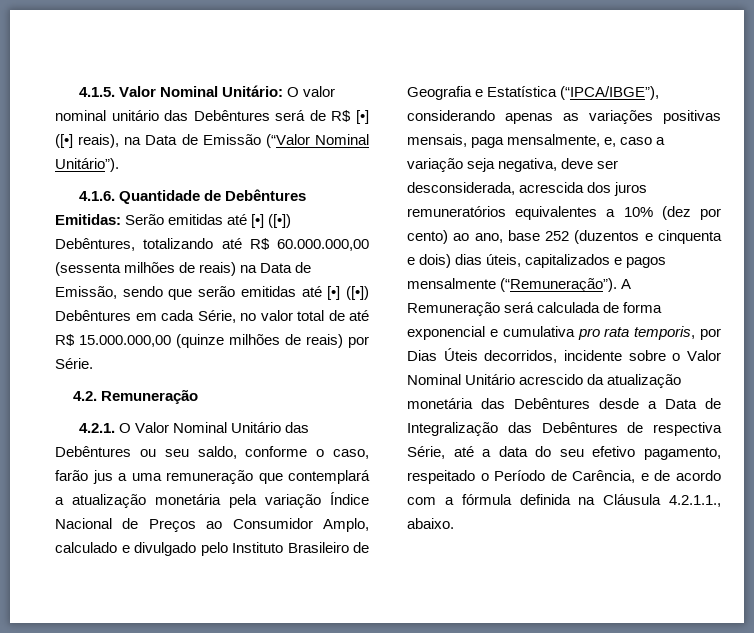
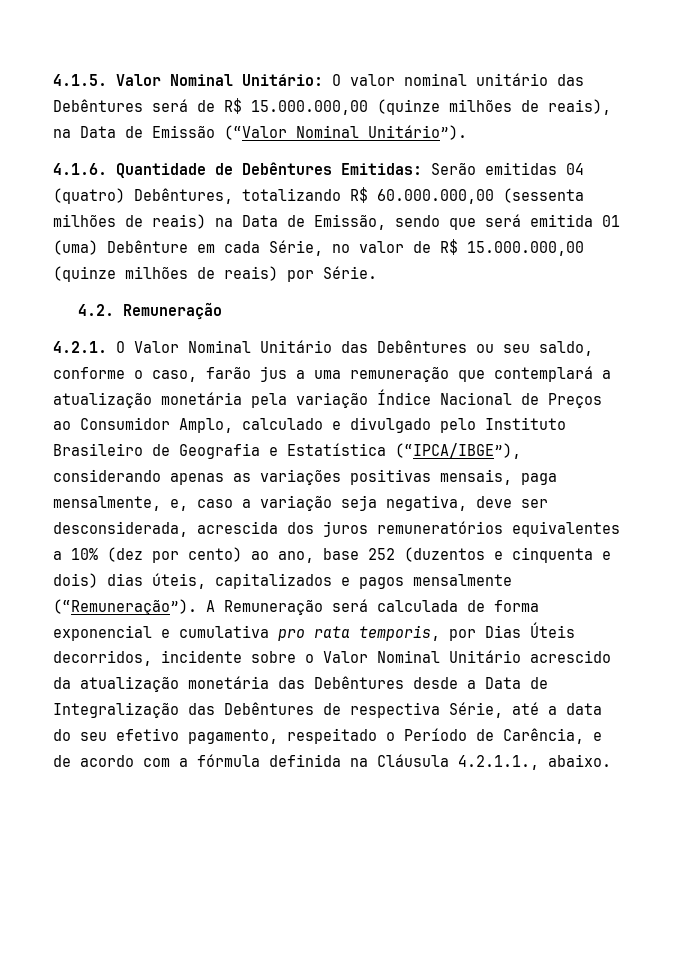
- 4.1.5. Valor Nominal Unitário: O valor nominal unitário das Debêntures será de R$ [•] ([•] reais), na Data de Emissão (“Valor Nominal Unitário”).
+ 4.1.5. Valor Nominal Unitário: O valor nominal unitário das Debêntures será de R$ 15.000.000,00 (quinze milhões de reais), na Data de Emissão (“Valor Nominal Unitário”).
- 4.1.6. Quantidade de Debêntures Emitidas: Serão emitidas até [•] ([•]) Debêntures, totalizando até R$ 60.000.000,00 (sessenta milhões de reais) na Data de Emissão, sendo que serão emitidas até [•] ([•]) Debêntures em cada Série, no valor total de até R$ 15.000.000,00 (quinze milhões de reais) por Série.
+ 4.1.6. Quantidade de Debêntures Emitidas: Serão emitidas 04 (quatro) Debêntures, totalizando R$ 60.000.000,00 (sessenta milhões de reais) na Data de Emissão, sendo que será emitida 01 (uma) Debênture em cada Série, no valor de R$ 15.000.000,00 (quinze milhões de reais) por Série.

